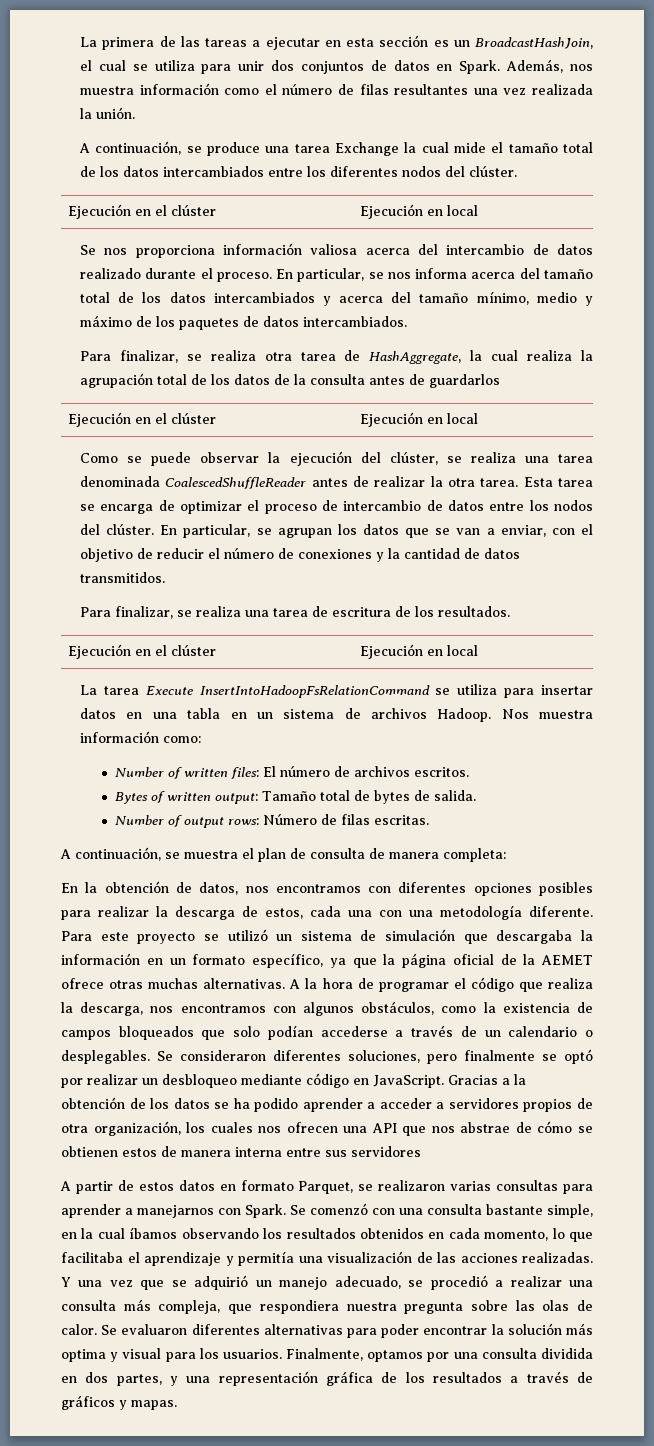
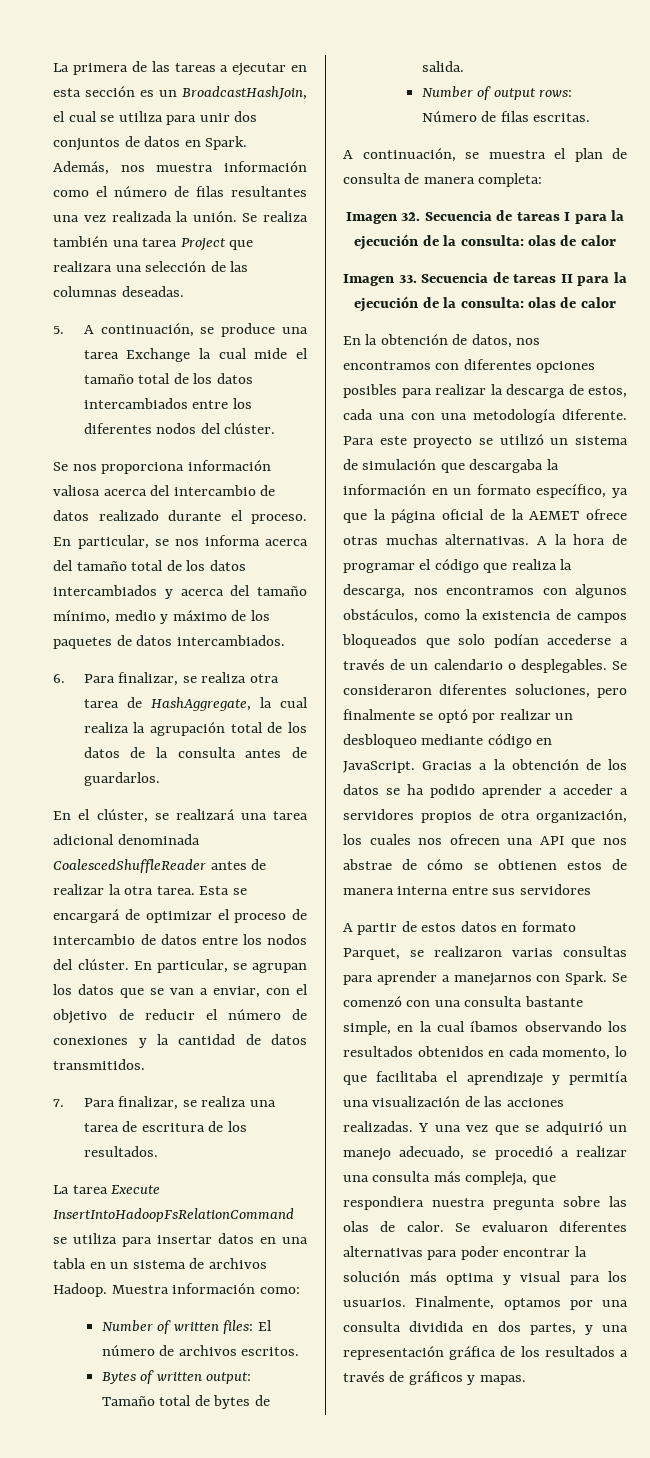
- Además, nos muestra información como el número de filas resultantes una vez realizada la unión.
- A continuación, se produce una tarea Exchange la cual mide el tamaño total de los datos intercambiados entre los diferentes nodos del clúster.
- Ejecución en el clúster | Ejecución en local
+ Además, nos muestra información como el número de filas resultantes una vez realizada la unión. Se realiza también una tarea Project que realizara una selección de las columnas deseadas.
+ 5. A continuación, se produce una tarea Exchange la cual mide el tamaño total de los datos intercambiados entre los diferentes nodos del clúster.
- Para finalizar, se realiza otra tarea de HashAggregate, la cual realiza la agrupación total de los datos de la consulta antes de guardarlos
- Ejecución en el clúster | Ejecución en local
- Como se puede observar la ejecución del clúster, se realiza una tarea denominada CoalescedShuffleReader antes de realizar la otra tarea.
+ 6. Para finalizar, se realiza otra tarea de HashAggregate, la cual realiza la agrupación total de los datos de la consulta antes de guardarlos.
+ En el clúster, se realizará una tarea adicional denominada CoalescedShuffleReader antes de realizar la otra tarea.
- Esta tarea se encarga de optimizar el proceso de intercambio de datos entre los nodos del clúster.
+ Esta se encargará de optimizar el proceso de intercambio de datos entre los nodos del clúster.
- Para finalizar, se realiza una tarea de escritura de los resultados.
- Ejecución en el clúster | Ejecución en local
+ 7. Para finalizar, se realiza una tarea de escritura de los resultados.
- Nos muestra información como:
+ Muestra información como:
+ Imagen 32. Secuencia de tareas I para la ejecución de la consulta: olas de calor
+ Imagen 33. Secuencia de tareas II para la ejecución de la consulta: olas de calor

